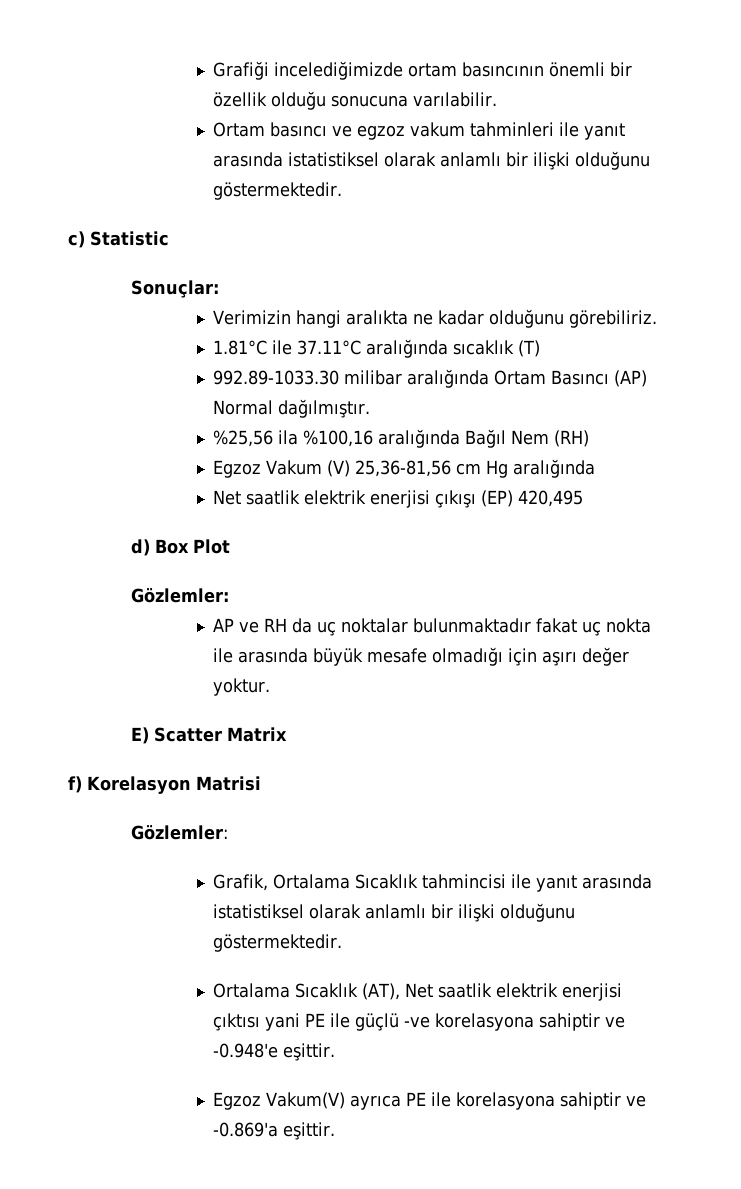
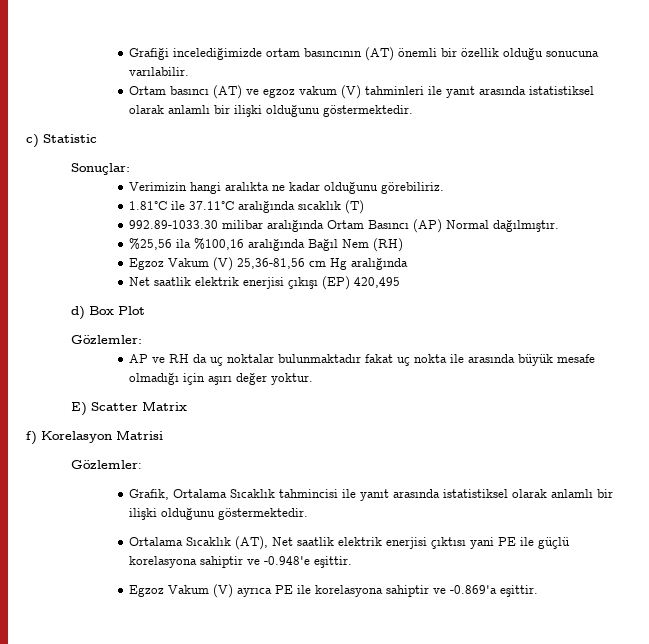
- Grafiği incelediğimizde ortam basıncının önemli bir özellik olduğu sonucuna varılabilir.
+ Grafiği incelediğimizde ortam basıncının (AT) önemli bir özellik olduğu sonucuna varılabilir.
- Ortam basıncı ve egzoz vakum tahminleri ile yanıt arasında istatistiksel olarak anlamlı bir ilişki olduğunu göstermektedir.
+ Ortam basıncı (AT) ve egzoz vakum (V) tahminleri ile yanıt arasında istatistiksel olarak anlamlı bir ilişki olduğunu göstermektedir.
- Ortalama Sıcaklık (AT), Net saatlik elektrik enerjisi çıktısı yani PE ile güçlü -ve korelasyona sahiptir ve -0.948'e eşittir.
+ Ortalama Sıcaklık (AT), Net saatlik elektrik enerjisi çıktısı yani PE ile güçlü korelasyona sahiptir ve -0.948'e eşittir.
- Egzoz Vakum(V) ayrıca PE ile korelasyona sahiptir ve -0.869'a eşittir.
+ Egzoz Vakum (V) ayrıca PE ile korelasyona sahiptir ve -0.869'a eşittir.

